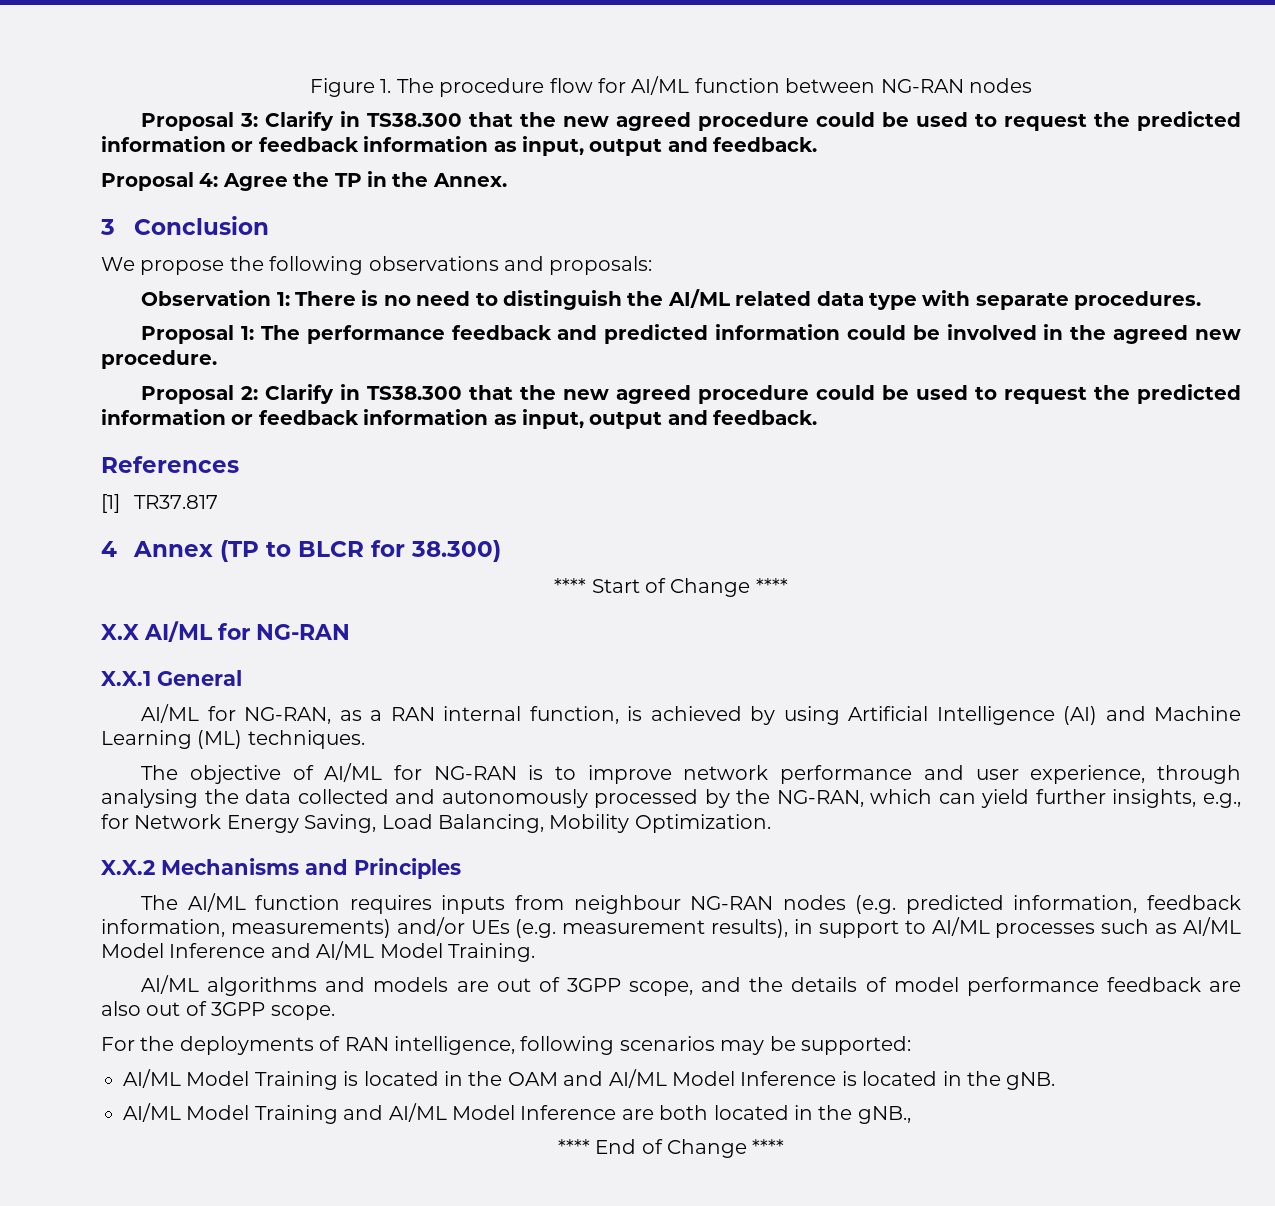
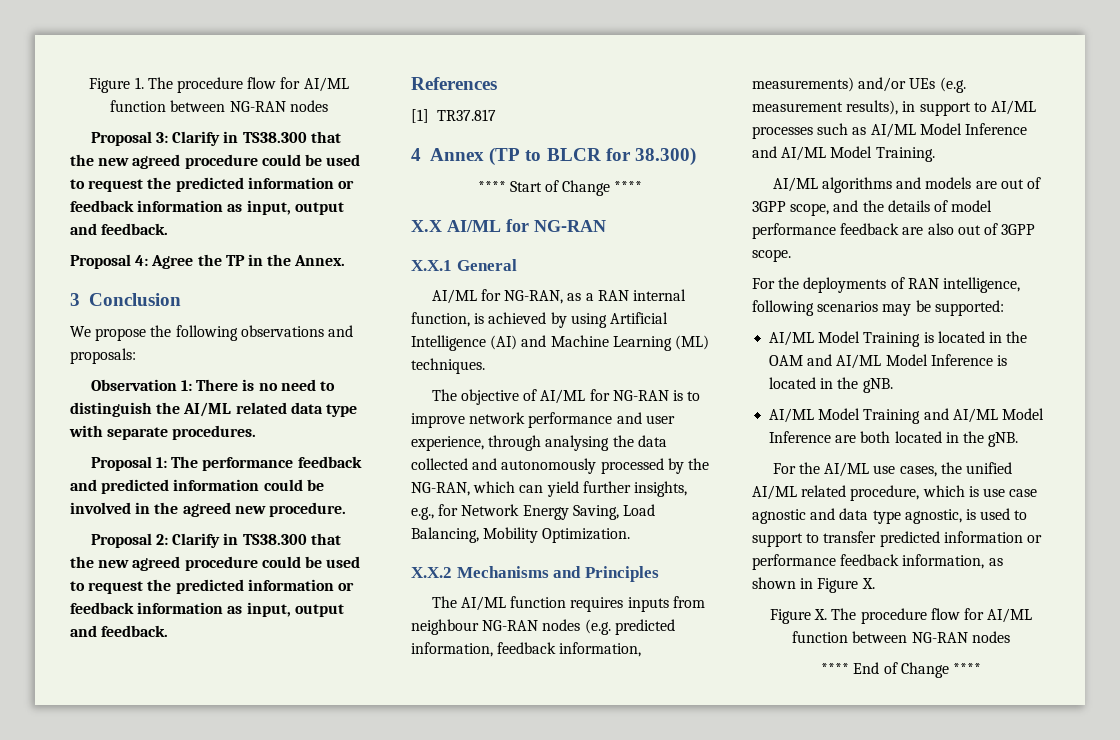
- AI/ML Model Training and AI/ML Model Inference are both located in the gNB.,
+ AI/ML Model Training and AI/ML Model Inference are both located in the gNB.
+ For the AI/ML use cases, the unified AI/ML related procedure, which is use case agnostic and data type agnostic, is used to support to transfer predicted information or performance feedback information, as shown in Figure X.
+ Figure X. The procedure flow for AI/ML function between NG-RAN nodes

